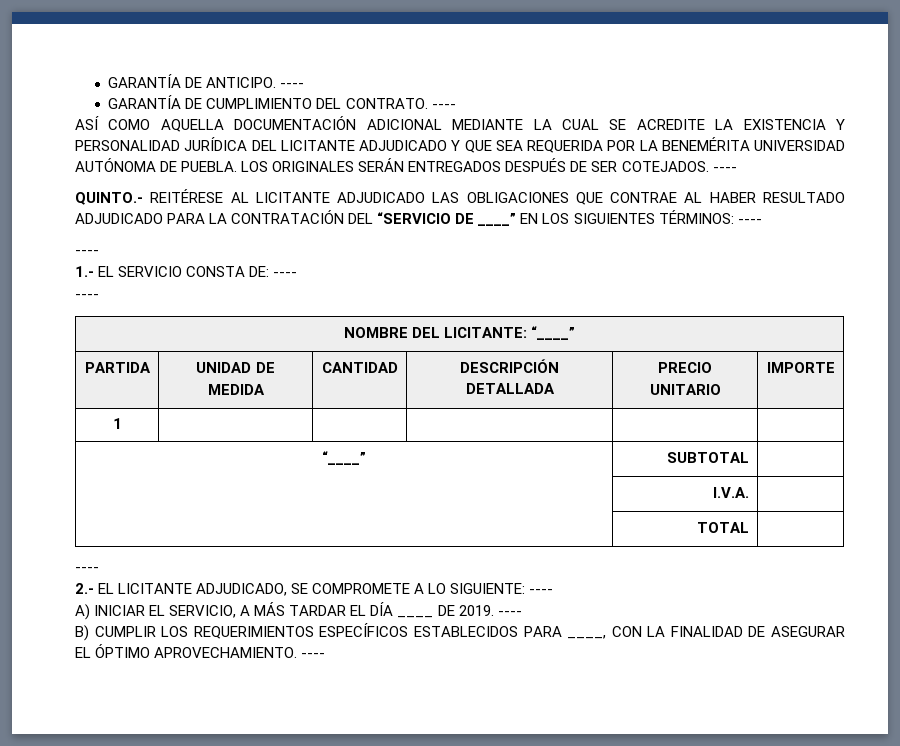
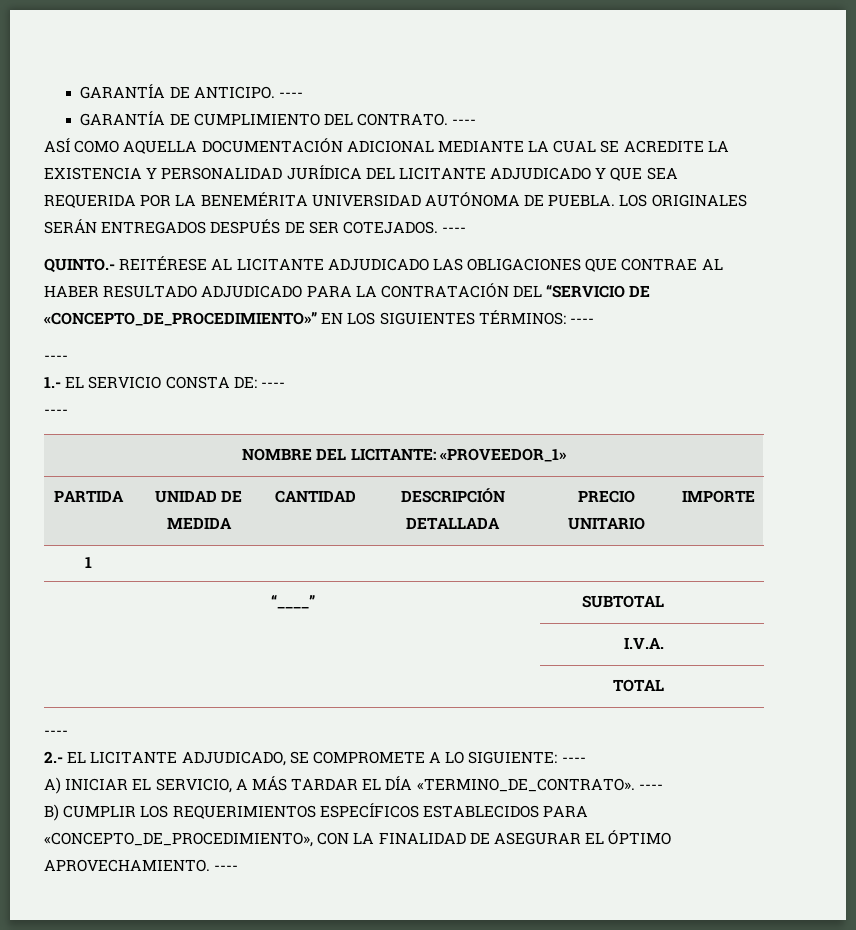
- QUINTO.- REITÉRESE AL LICITANTE ADJUDICADO LAS OBLIGACIONES QUE CONTRAE AL HABER RESULTADO ADJUDICADO PARA LA CONTRATACIÓN DEL “SERVICIO DE ____” EN LOS SIGUIENTES TÉRMINOS: ----
+ QUINTO.- REITÉRESE AL LICITANTE ADJUDICADO LAS OBLIGACIONES QUE CONTRAE AL HABER RESULTADO ADJUDICADO PARA LA CONTRATACIÓN DEL “SERVICIO DE «CONCEPTO_DE_PROCEDIMIENTO»” EN LOS SIGUIENTES TÉRMINOS: ----
- NOMBRE DEL LICITANTE: “____”
+ NOMBRE DEL LICITANTE: «PROVEEDOR_1»
- A) INICIAR EL SERVICIO, A MÁS TARDAR EL DÍA ____ DE 2019.
+ A) INICIAR EL SERVICIO, A MÁS TARDAR EL DÍA «TERMINO_DE_CONTRATO».
- B) CUMPLIR LOS REQUERIMIENTOS ESPECÍFICOS ESTABLECIDOS PARA ____, CON LA FINALIDAD DE ASEGURAR EL ÓPTIMO APROVECHAMIENTO.
+ B) CUMPLIR LOS REQUERIMIENTOS ESPECÍFICOS ESTABLECIDOS PARA «CONCEPTO_DE_PROCEDIMIENTO», CON LA FINALIDAD DE ASEGURAR EL ÓPTIMO APROVECHAMIENTO.

